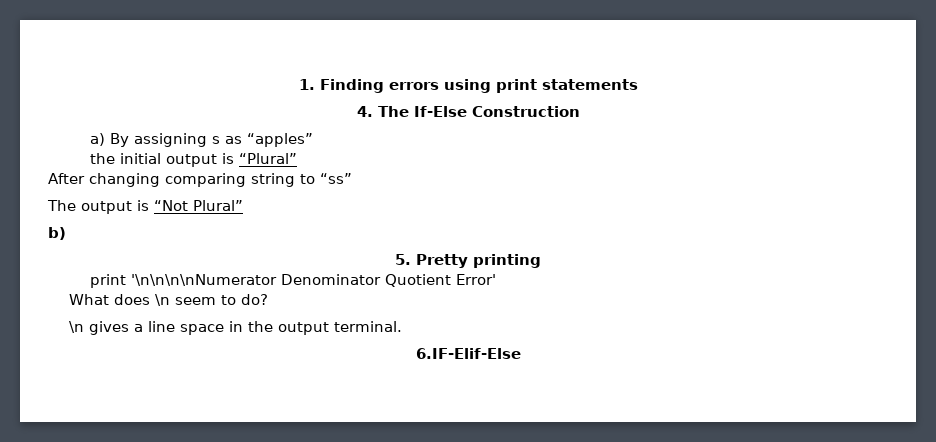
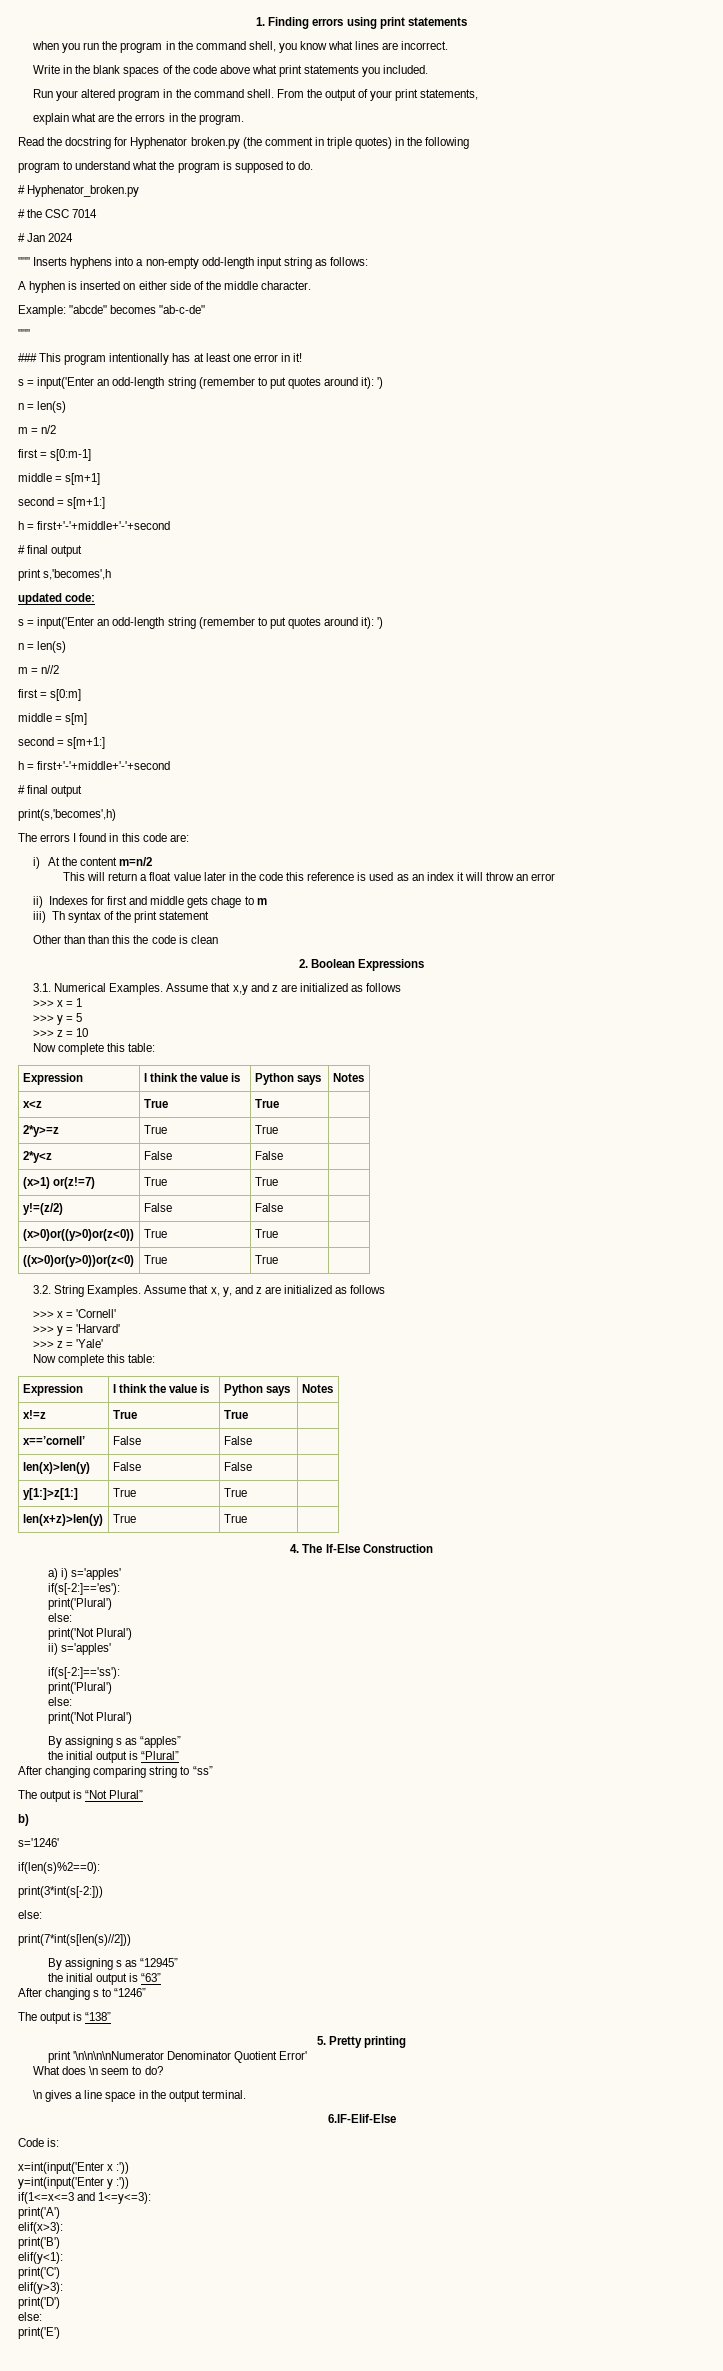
+ when you run the program in the command shell, you know what lines are incorrect.
+ Write in the blank spaces of the code above what print statements you included.
+ Run your altered program in the command shell. From the output of your print statements,
+ explain what are the errors in the program.
+ Read the docstring for Hyphenator broken.py (the comment in triple quotes) in the following
+ program to understand what the program is supposed to do.
+ # Hyphenator_broken.py
+ # the CSC 7014
+ # Jan 2024
+ """ Inserts hyphens into a non-empty odd-length input string as follows:
+ A hyphen is inserted on either side of the middle character.
+ Example: "abcde" becomes "ab-c-de"
+ """
+ ### This program intentionally has at least one error in it!
+ s = input('Enter an odd-length string (remember to put quotes around it): ')
+ n = len(s)
+ m = n/2
+ first = s[0:m-1]
+ middle = s[m+1]
+ second = s[m+1:]
+ h = first+'-'+middle+'-'+second
+ # final output
+ print s,'becomes',h
+ updated code:
+ s = input('Enter an odd-length string (remember to put quotes around it): ')
+ n = len(s)
+ m = n//2
+ first = s[0:m]
+ middle = s[m]
+ second = s[m+1:]
+ h = first+'-'+middle+'-'+second
+ # final output
+ print(s,'becomes',h)
+ The errors I found in this code are:
+ i) At the content m=n/2
+ This will return a float value later in the code this reference is used as an index it will throw an error
+ ii) Indexes for first and middle gets chage to m
+ iii) Th syntax of the print statement
+ Other than than this the code is clean
+ 2. Boolean Expressions
+ 3.1. Numerical Examples. Assume that x,y and z are initialized as follows
+ >>> x = 1
+ >>> y = 5
+ >>> z = 10
+ Now complete this table:
+ Expression | I think the value is | Python says | Notes
+ x<z | True | True |
+ 2*y>=z | True | True |
+ 2*y<z | False | False |
+ (x>1) or(z!=7) | True | True |
+ y!=(z/2) | False | False |
+ (x>0)or((y>0)or(z<0)) | True | True |
+ ((x>0)or(y>0))or(z<0) | True | True |
+ 3.2. String Examples. Assume that x, y, and z are initialized as follows
+ >>> x = 'Cornell'
+ >>> y = 'Harvard'
+ >>> z = 'Yale'
+ Now complete this table:
+ Expression | I think the value is | Python says | Notes
+ x!=z | True | True |
+ x==’cornell’ | False | False |
+ len(x)>len(y) | False | False |
+ y[1:]>z[1:] | True | True |
+ len(x+z)>len(y) | True | True |
- a) By assigning s as “apples”
+ a) i) s='apples'
+ if(s[-2:]=='es'):
+ print('Plural')
+ else:
+ print('Not Plural')
+ ii) s='apples'
+ if(s[-2:]=='ss'):
+ print('Plural')
+ else:
+ print('Not Plural')
+ By assigning s as “apples”
+ s='1246'
+ if(len(s)%2==0):
+ print(3*int(s[-2:]))
+ else:
+ print(7*int(s[len(s)//2]))
+ By assigning s as “12945”
+ the initial output is “63”
+ After changing s to “1246”
+ The output is “138”
+ Code is:
+ x=int(input('Enter x :'))
+ y=int(input('Enter y :'))
+ if(1<=x<=3 and 1<=y<=3):
+ print('A')
+ elif(x>3):
+ print('B')
+ elif(y<1):
+ print('C')
+ elif(y>3):
+ print('D')
+ else:
+ print('E')

